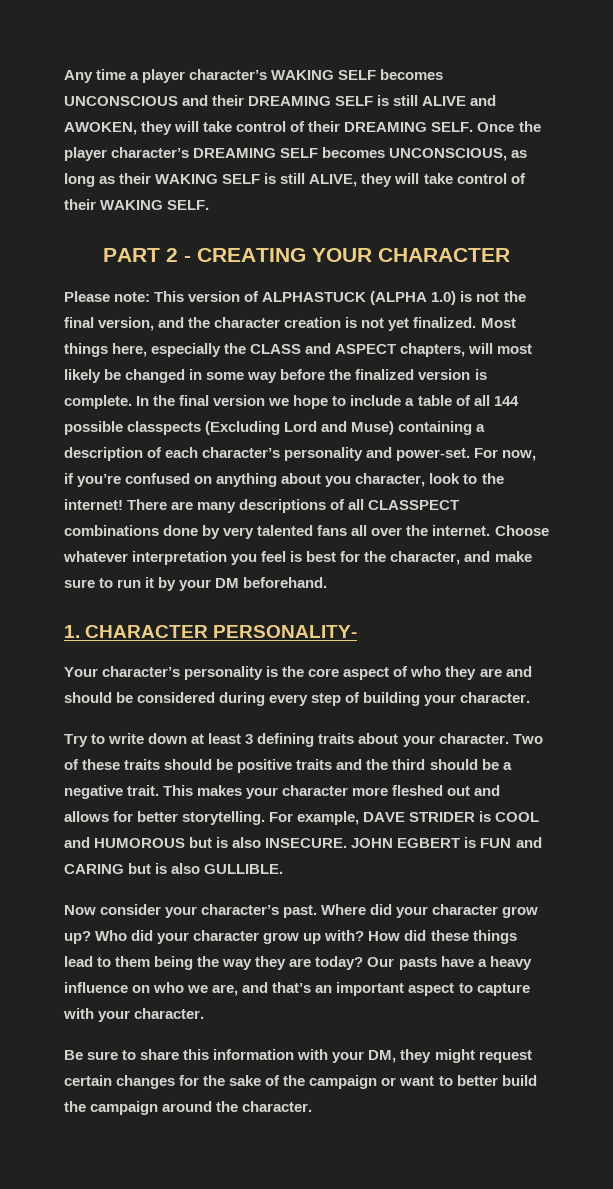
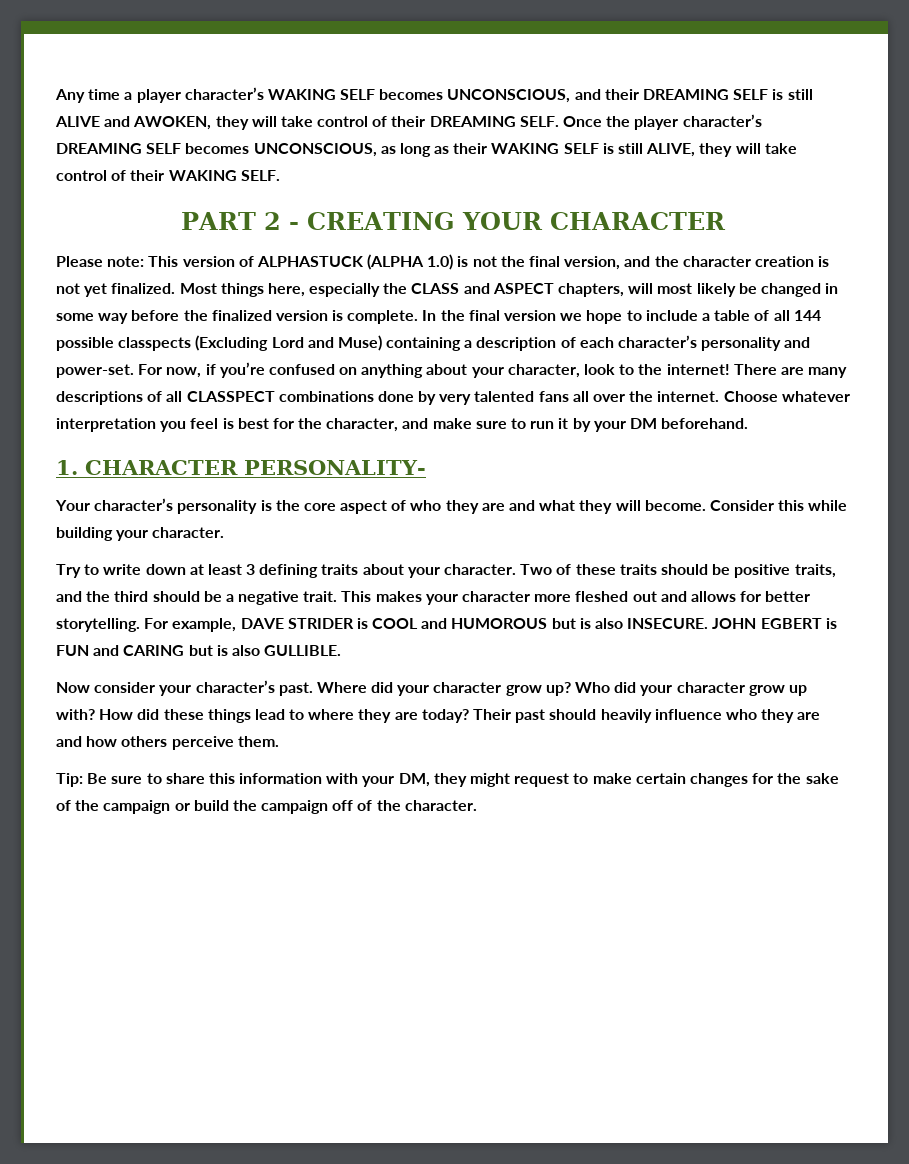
- Any time a player character’s WAKING SELF becomes UNCONSCIOUS and their DREAMING SELF is still ALIVE and AWOKEN, they will take control of their DREAMING SELF.
+ Any time a player character’s WAKING SELF becomes UNCONSCIOUS, and their DREAMING SELF is still ALIVE and AWOKEN, they will take control of their DREAMING SELF.
- For now, if you’re confused on anything about you character, look to the internet!
+ For now, if you’re confused on anything about your character, look to the internet!
- Your character’s personality is the core aspect of who they are and should be considered during every step of building your character.
+ Your character’s personality is the core aspect of who they are and what they will become. Consider this while building your character.
- Two of these traits should be positive traits and the third should be a negative trait.
+ Two of these traits should be positive traits, and the third should be a negative trait.
- How did these things lead to them being the way they are today? Our pasts have a heavy influence on who we are, and that’s an important aspect to capture with your character.
- Be sure to share this information with your DM, they might request certain changes for the sake of the campaign or want to better build the campaign around the character.
+ How did these things lead to where they are today? Their past should heavily influence who they are and how others perceive them.
+ Tip: Be sure to share this information with your DM, they might request to make certain changes for the sake of the campaign or build the campaign off of the character.

